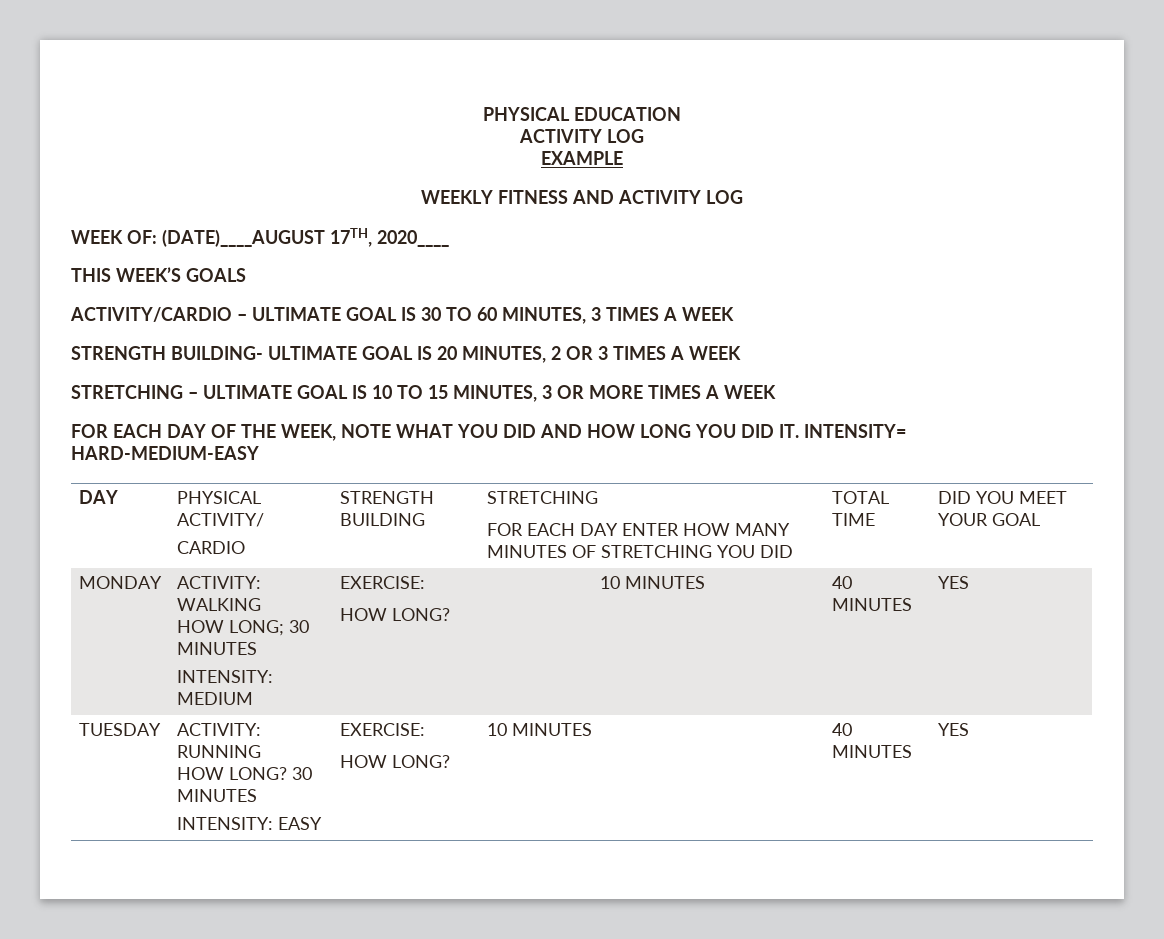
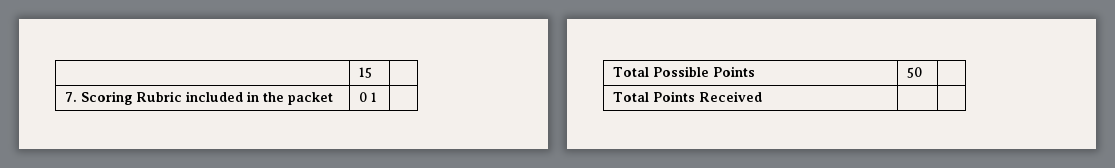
- PHYSICAL EDUCATION
- ACTIVITY LOG
- EXAMPLE
- WEEKLY FITNESS AND ACTIVITY LOG
- WEEK OF: (DATE)____AUGUST 17TH, 2020____
- THIS WEEK’S GOALS
- ACTIVITY/CARDIO – ULTIMATE GOAL IS 30 TO 60 MINUTES, 3 TIMES A WEEK
- STRENGTH BUILDING- ULTIMATE GOAL IS 20 MINUTES, 2 OR 3 TIMES A WEEK
- STRETCHING – ULTIMATE GOAL IS 10 TO 15 MINUTES, 3 OR MORE TIMES A WEEK
- FOR EACH DAY OF THE WEEK, NOTE WHAT YOU DID AND HOW LONG YOU DID IT. INTENSITY= HARD-MEDIUM-EASY
- DAY | PHYSICAL ACTIVITY/
- CARDIO | STRENGTH BUILDING | STRETCHING
- FOR EACH DAY ENTER HOW MANY MINUTES OF STRETCHING YOU DID | TOTAL TIME | DID YOU MEET YOUR GOAL
- MONDAY | ACTIVITY: WALKING
- HOW LONG; 30 MINUTES
- INTENSITY: MEDIUM | EXERCISE:
- HOW LONG? | 10 MINUTES | 40 MINUTES | YES
- TUESDAY | ACTIVITY: RUNNING
- HOW LONG? 30 MINUTES
- INTENSITY: EASY | EXERCISE:
- HOW LONG? | 10 MINUTES | 40 MINUTES | YES
+ | 15 |
+ 7. Scoring Rubric included in the packet | 0 1 |
+ Total Possible Points | 50 |
+ Total Points Received | |

